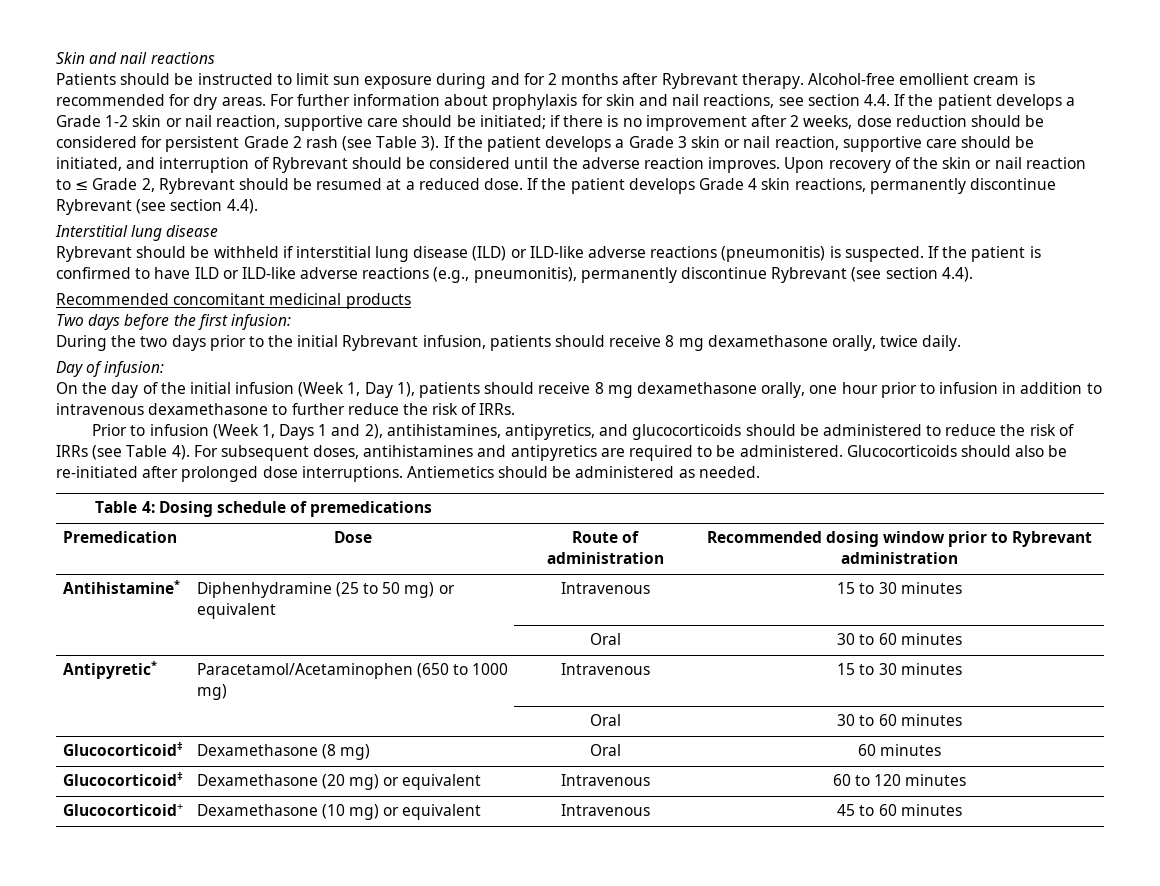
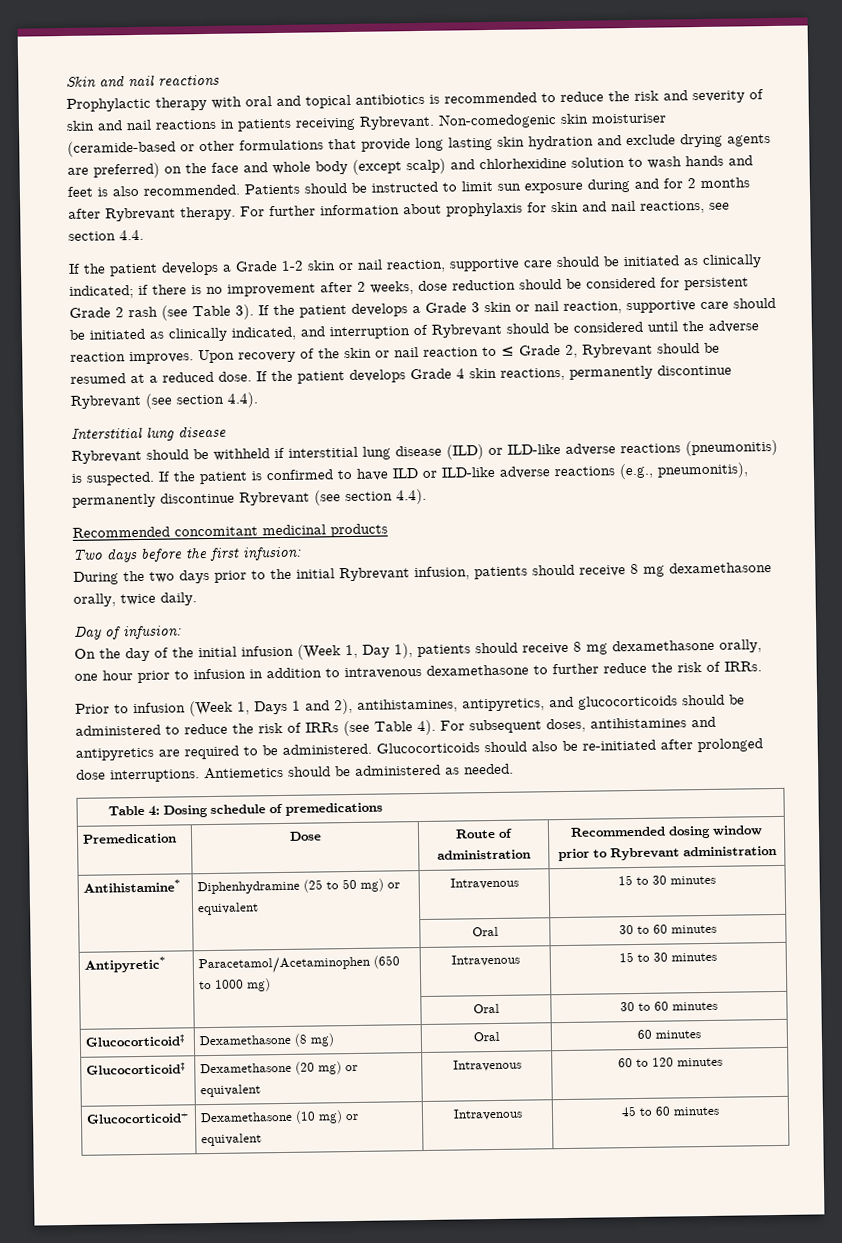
+ Prophylactic therapy with oral and topical antibiotics is recommended to reduce the risk and severity of skin and nail reactions in patients receiving Rybrevant. Non-comedogenic skin moisturiser (ceramide-based or other formulations that provide long lasting skin hydration and exclude drying agents are preferred) on the face and whole body (except scalp) and chlorhexidine solution to wash hands and feet is also recommended.
- Alcohol-free emollient cream is recommended for dry areas.
- For further information about prophylaxis for skin and nail reactions, see section 4.4. If the patient develops a Grade 1-2 skin or nail reaction, supportive care should be initiated; if there is no improvement after 2 weeks, dose reduction should be considered for persistent Grade 2 rash (see Table 3).
+ For further information about prophylaxis for skin and nail reactions, see section 4.4.
+ If the patient develops a Grade 1-2 skin or nail reaction, supportive care should be initiated as clinically indicated; if there is no improvement after 2 weeks, dose reduction should be considered for persistent Grade 2 rash (see Table 3).
- If the patient develops a Grade 3 skin or nail reaction, supportive care should be initiated, and interruption of Rybrevant should be considered until the adverse reaction improves.
+ If the patient develops a Grade 3 skin or nail reaction, supportive care should be initiated as clinically indicated, and interruption of Rybrevant should be considered until the adverse reaction improves.

